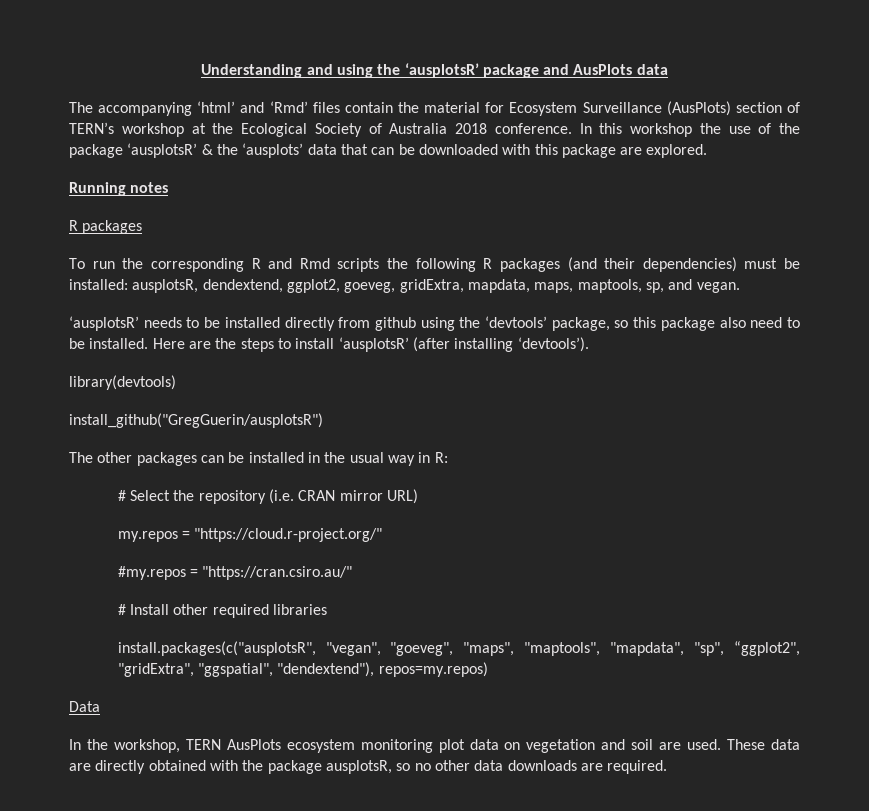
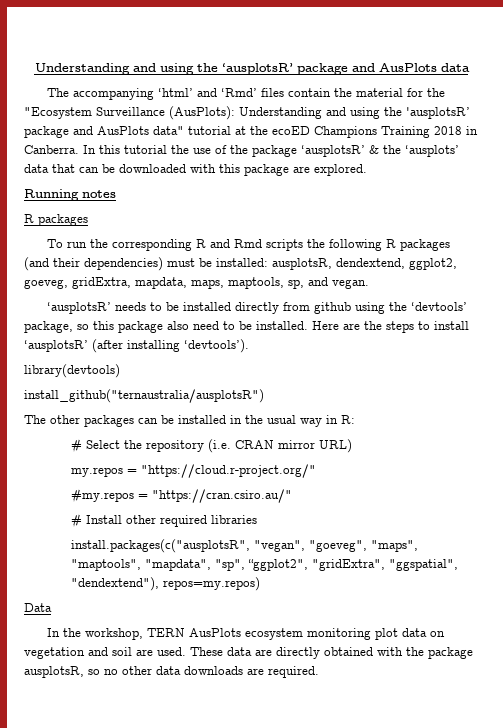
- The accompanying ‘html’ and ‘Rmd’ files contain the material for Ecosystem Surveillance (AusPlots) section of TERN’s workshop at the Ecological Society of Australia 2018 conference.
+ The accompanying ‘html’ and ‘Rmd’ files contain the material for the "Ecosystem Surveillance (AusPlots): Understanding and using the 'ausplotsR’ package and AusPlots data" tutorial at the ecoED Champions Training 2018 in Canberra.
- In this workshop the use of the package ‘ausplotsR’ & the ‘ausplots’ data that can be downloaded with this package are explored.
+ In this tutorial the use of the package ‘ausplotsR’ & the ‘ausplots’ data that can be downloaded with this package are explored.
- install_github("GregGuerin/ausplotsR")
+ install_github("ternaustralia/ausplotsR")

